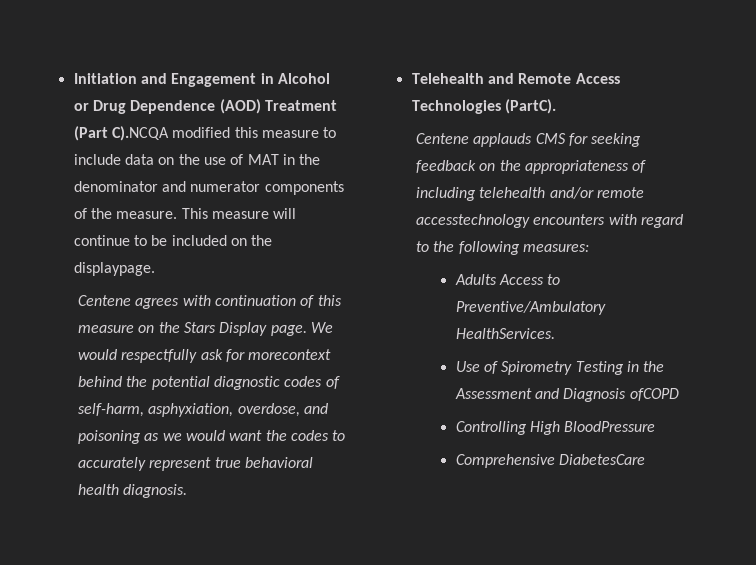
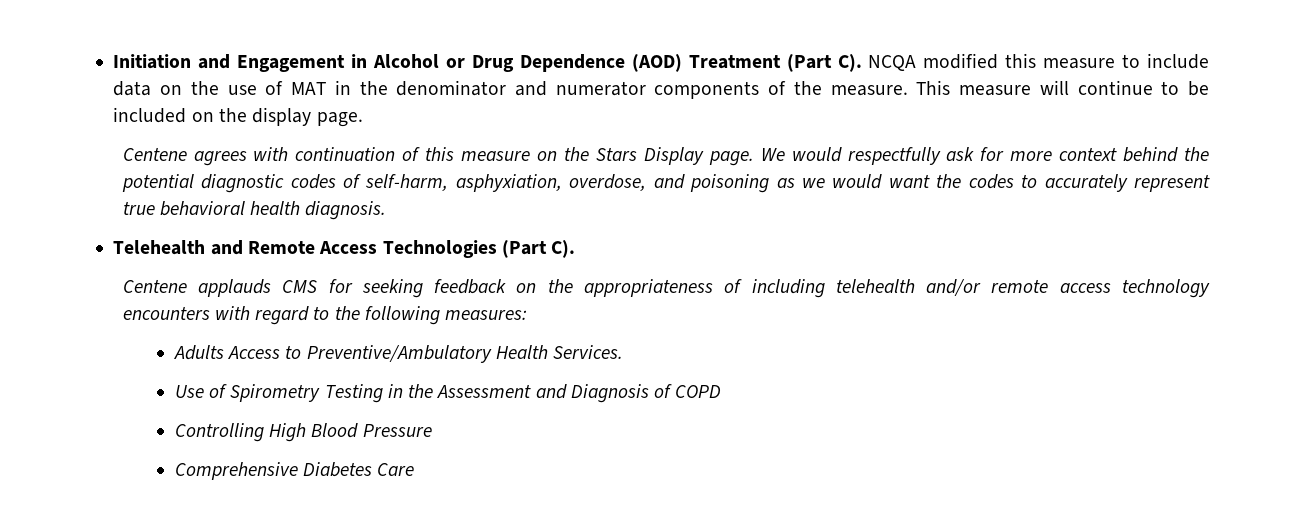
- Initiation and Engagement in Alcohol or Drug Dependence (AOD) Treatment (Part C).NCQA modified this measure to include data on the use of MAT in the denominator and numerator components of the measure.
+ Initiation and Engagement in Alcohol or Drug Dependence (AOD) Treatment (Part C). NCQA modified this measure to include data on the use of MAT in the denominator and numerator components of the measure.
- This measure will continue to be included on the displaypage.
+ This measure will continue to be included on the display page.
- We would respectfully ask for morecontext behind the potential diagnostic codes of self-harm, asphyxiation, overdose, and poisoning as we would want the codes to accurately represent true behavioral health diagnosis.
+ We would respectfully ask for more context behind the potential diagnostic codes of self-harm, asphyxiation, overdose, and poisoning as we would want the codes to accurately represent true behavioral health diagnosis.
- Telehealth and Remote Access Technologies (PartC).
+ Telehealth and Remote Access Technologies (Part C).
- Centene applauds CMS for seeking feedback on the appropriateness of including telehealth and/or remote accesstechnology encounters with regard to the following measures:
+ Centene applauds CMS for seeking feedback on the appropriateness of including telehealth and/or remote access technology encounters with regard to the following measures:
- Adults Access to Preventive/Ambulatory HealthServices.
+ Adults Access to Preventive/Ambulatory Health Services.
- Use of Spirometry Testing in the Assessment and Diagnosis ofCOPD
+ Use of Spirometry Testing in the Assessment and Diagnosis of COPD
- Controlling High BloodPressure
+ Controlling High Blood Pressure
- Comprehensive DiabetesCare
+ Comprehensive Diabetes Care

